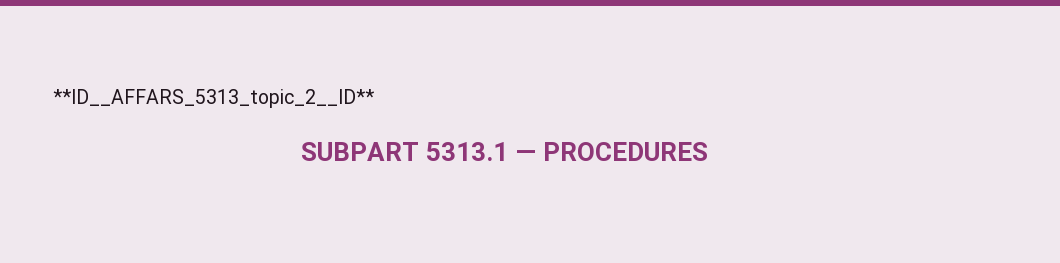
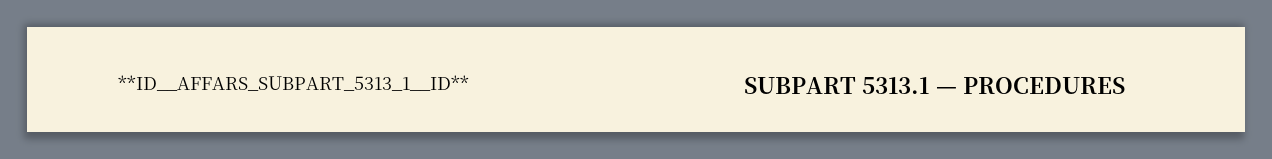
- **ID__AFFARS_5313_topic_2__ID**
+ **ID__AFFARS_SUBPART_5313_1__ID**

